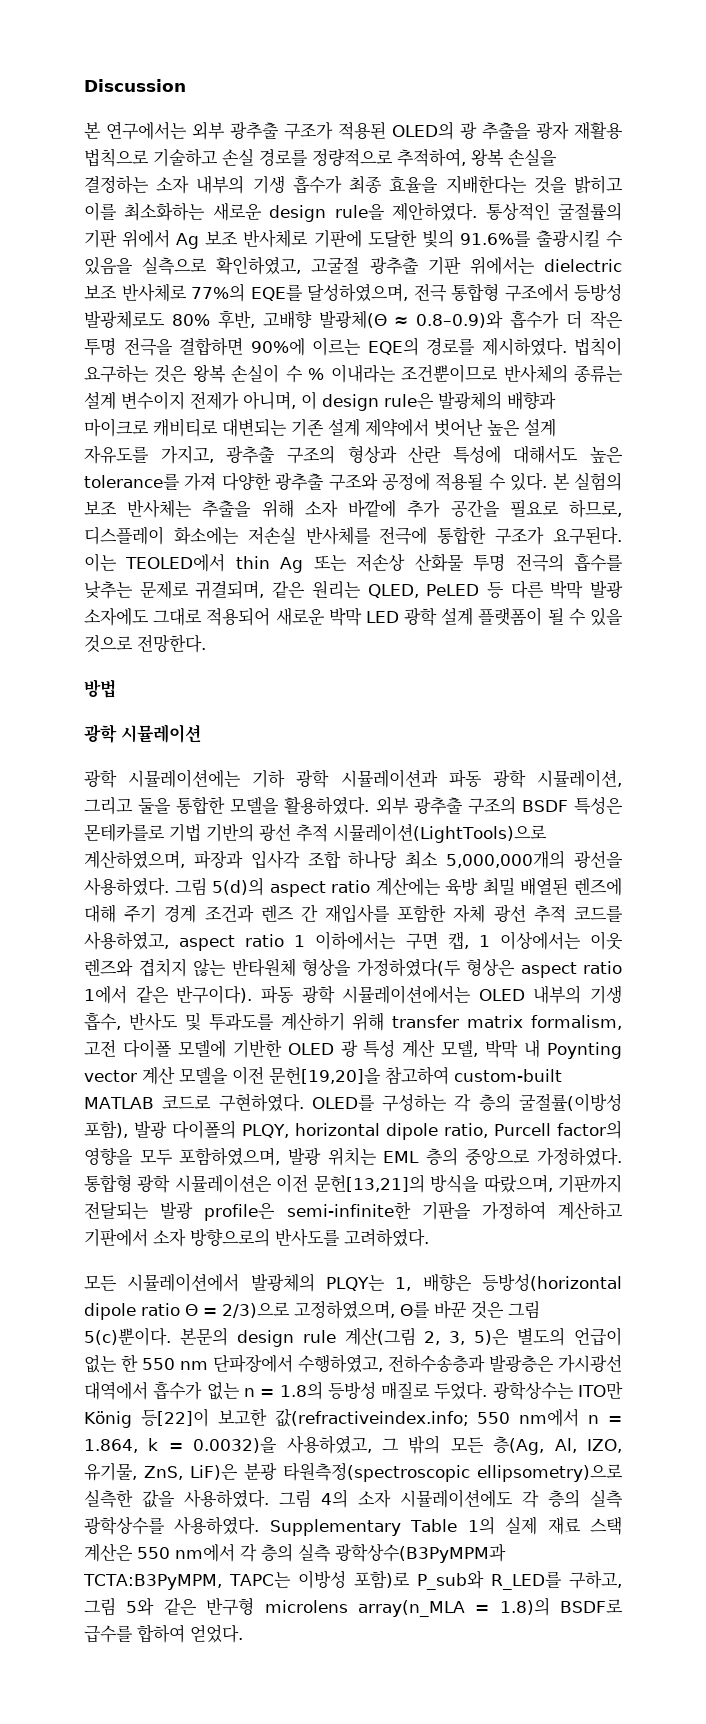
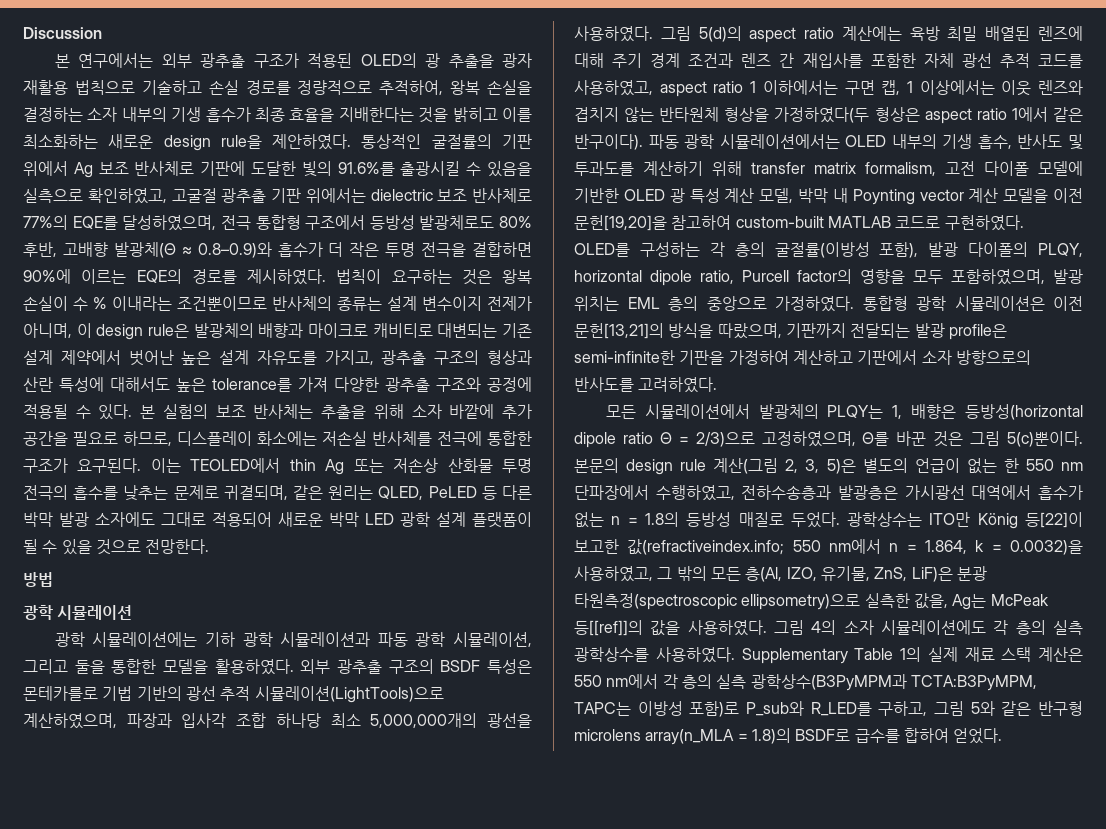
- 광학상수는 ITO만 König 등[22]이 보고한 값(refractiveindex.info; 550 nm에서 n = 1.864, k = 0.0032)을 사용하였고, 그 밖의 모든 층(Ag, Al, IZO, 유기물, ZnS, LiF)은 분광 타원측정(spectroscopic ellipsometry)으로 실측한 값을 사용하였다.
+ 광학상수는 ITO만 König 등[22]이 보고한 값(refractiveindex.info; 550 nm에서 n = 1.864, k = 0.0032)을 사용하였고, 그 밖의 모든 층(Al, IZO, 유기물, ZnS, LiF)은 분광 타원측정(spectroscopic ellipsometry)으로 실측한 값을, Ag는 McPeak 등[[ref]]의 값을 사용하였다.

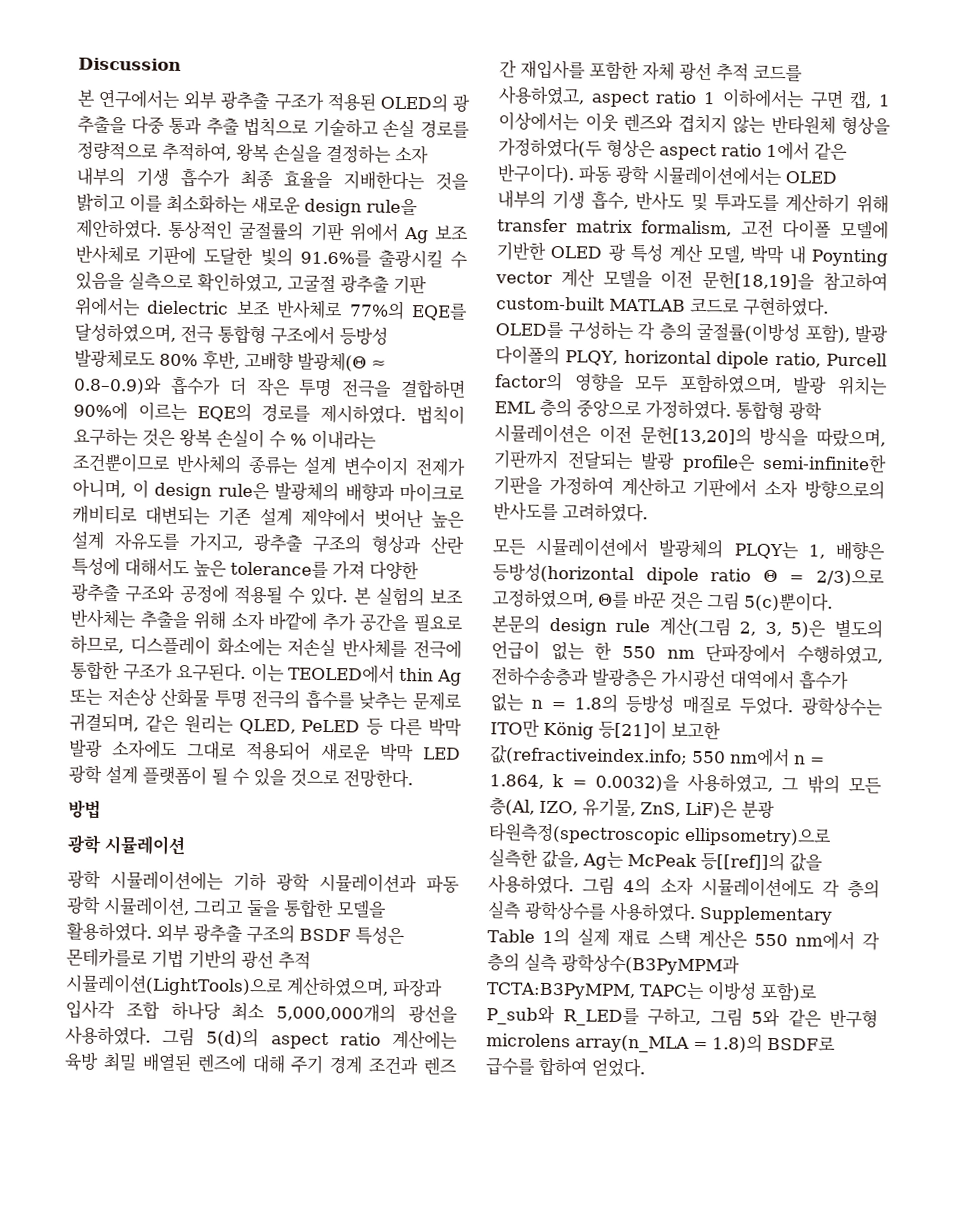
- 본 연구에서는 외부 광추출 구조가 적용된 OLED의 광 추출을 광자 재활용 법칙으로 기술하고 손실 경로를 정량적으로 추적하여, 왕복 손실을 결정하는 소자 내부의 기생 흡수가 최종 효율을 지배한다는 것을 밝히고 이를 최소화하는 새로운 design rule을 제안하였다.
+ 본 연구에서는 외부 광추출 구조가 적용된 OLED의 광 추출을 다중 통과 추출 법칙으로 기술하고 손실 경로를 정량적으로 추적하여, 왕복 손실을 결정하는 소자 내부의 기생 흡수가 최종 효율을 지배한다는 것을 밝히고 이를 최소화하는 새로운 design rule을 제안하였다.
- 파동 광학 시뮬레이션에서는 OLED 내부의 기생 흡수, 반사도 및 투과도를 계산하기 위해 transfer matrix formalism, 고전 다이폴 모델에 기반한 OLED 광 특성 계산 모델, 박막 내 Poynting vector 계산 모델을 이전 문헌[19,20]을 참고하여 custom-built MATLAB 코드로 구현하였다.
+ 파동 광학 시뮬레이션에서는 OLED 내부의 기생 흡수, 반사도 및 투과도를 계산하기 위해 transfer matrix formalism, 고전 다이폴 모델에 기반한 OLED 광 특성 계산 모델, 박막 내 Poynting vector 계산 모델을 이전 문헌[18,19]을 참고하여 custom-built MATLAB 코드로 구현하였다.
- 통합형 광학 시뮬레이션은 이전 문헌[13,21]의 방식을 따랐으며, 기판까지 전달되는 발광 profile은 semi-infinite한 기판을 가정하여 계산하고 기판에서 소자 방향으로의 반사도를 고려하였다.
+ 통합형 광학 시뮬레이션은 이전 문헌[13,20]의 방식을 따랐으며, 기판까지 전달되는 발광 profile은 semi-infinite한 기판을 가정하여 계산하고 기판에서 소자 방향으로의 반사도를 고려하였다.
- 광학상수는 ITO만 König 등[22]이 보고한 값(refractiveindex.info; 550 nm에서 n = 1.864, k = 0.0032)을 사용하였고, 그 밖의 모든 층(Al, IZO, 유기물, ZnS, LiF)은 분광 타원측정(spectroscopic ellipsometry)으로 실측한 값을, Ag는 McPeak 등[[ref]]의 값을 사용하였다.
+ 광학상수는 ITO만 König 등[21]이 보고한 값(refractiveindex.info; 550 nm에서 n = 1.864, k = 0.0032)을 사용하였고, 그 밖의 모든 층(Al, IZO, 유기물, ZnS, LiF)은 분광 타원측정(spectroscopic ellipsometry)으로 실측한 값을, Ag는 McPeak 등[[ref]]의 값을 사용하였다.

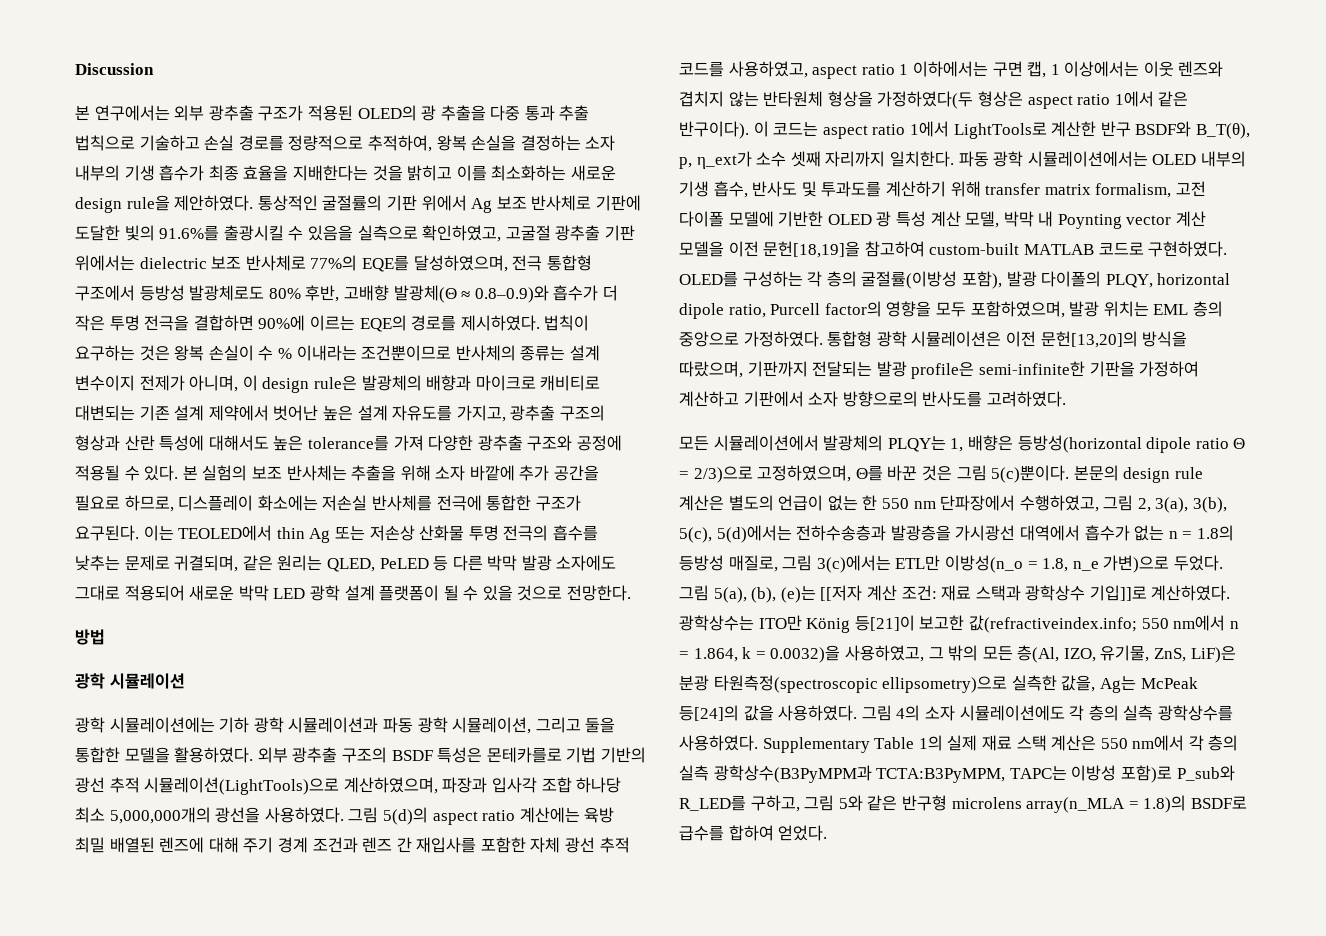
+ 이 코드는 aspect ratio 1에서 LightTools로 계산한 반구 BSDF와 B_T(θ), p, η_ext가 소수 셋째 자리까지 일치한다.
- 본문의 design rule 계산(그림 2, 3, 5)은 별도의 언급이 없는 한 550 nm 단파장에서 수행하였고, 전하수송층과 발광층은 가시광선 대역에서 흡수가 없는 n = 1.8의 등방성 매질로 두었다.
+ 본문의 design rule 계산은 별도의 언급이 없는 한 550 nm 단파장에서 수행하였고, 그림 2, 3(a), 3(b), 5(c), 5(d)에서는 전하수송층과 발광층을 가시광선 대역에서 흡수가 없는 n = 1.8의 등방성 매질로, 그림 3(c)에서는 ETL만 이방성(n_o = 1.8, n_e 가변)으로 두었다. 그림 5(a), (b), (e)는 [[저자 계산 조건: 재료 스택과 광학상수 기입]]로 계산하였다.
- 광학상수는 ITO만 König 등[21]이 보고한 값(refractiveindex.info; 550 nm에서 n = 1.864, k = 0.0032)을 사용하였고, 그 밖의 모든 층(Al, IZO, 유기물, ZnS, LiF)은 분광 타원측정(spectroscopic ellipsometry)으로 실측한 값을, Ag는 McPeak 등[[ref]]의 값을 사용하였다.
+ 광학상수는 ITO만 König 등[21]이 보고한 값(refractiveindex.info; 550 nm에서 n = 1.864, k = 0.0032)을 사용하였고, 그 밖의 모든 층(Al, IZO, 유기물, ZnS, LiF)은 분광 타원측정(spectroscopic ellipsometry)으로 실측한 값을, Ag는 McPeak 등[24]의 값을 사용하였다.

